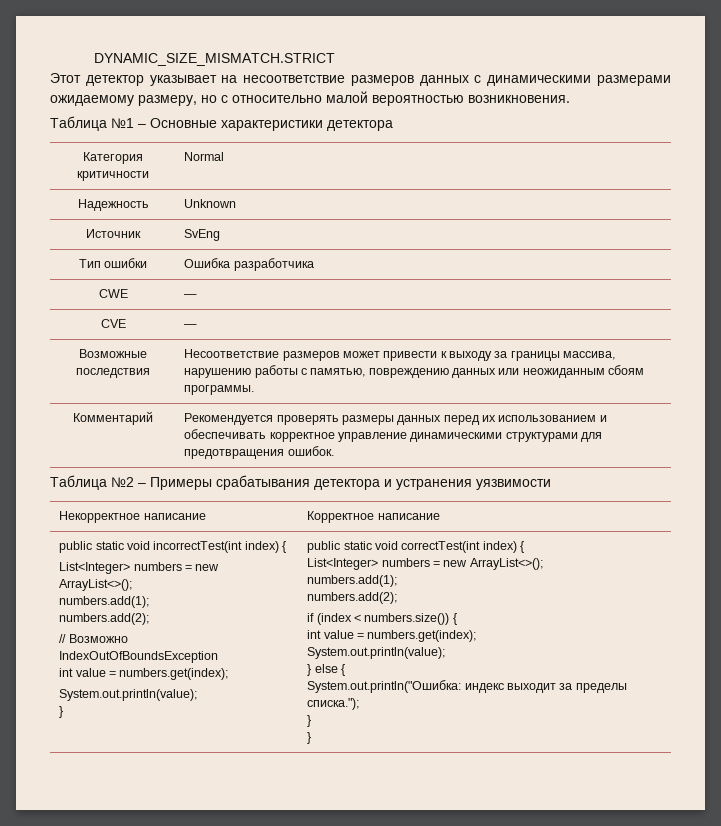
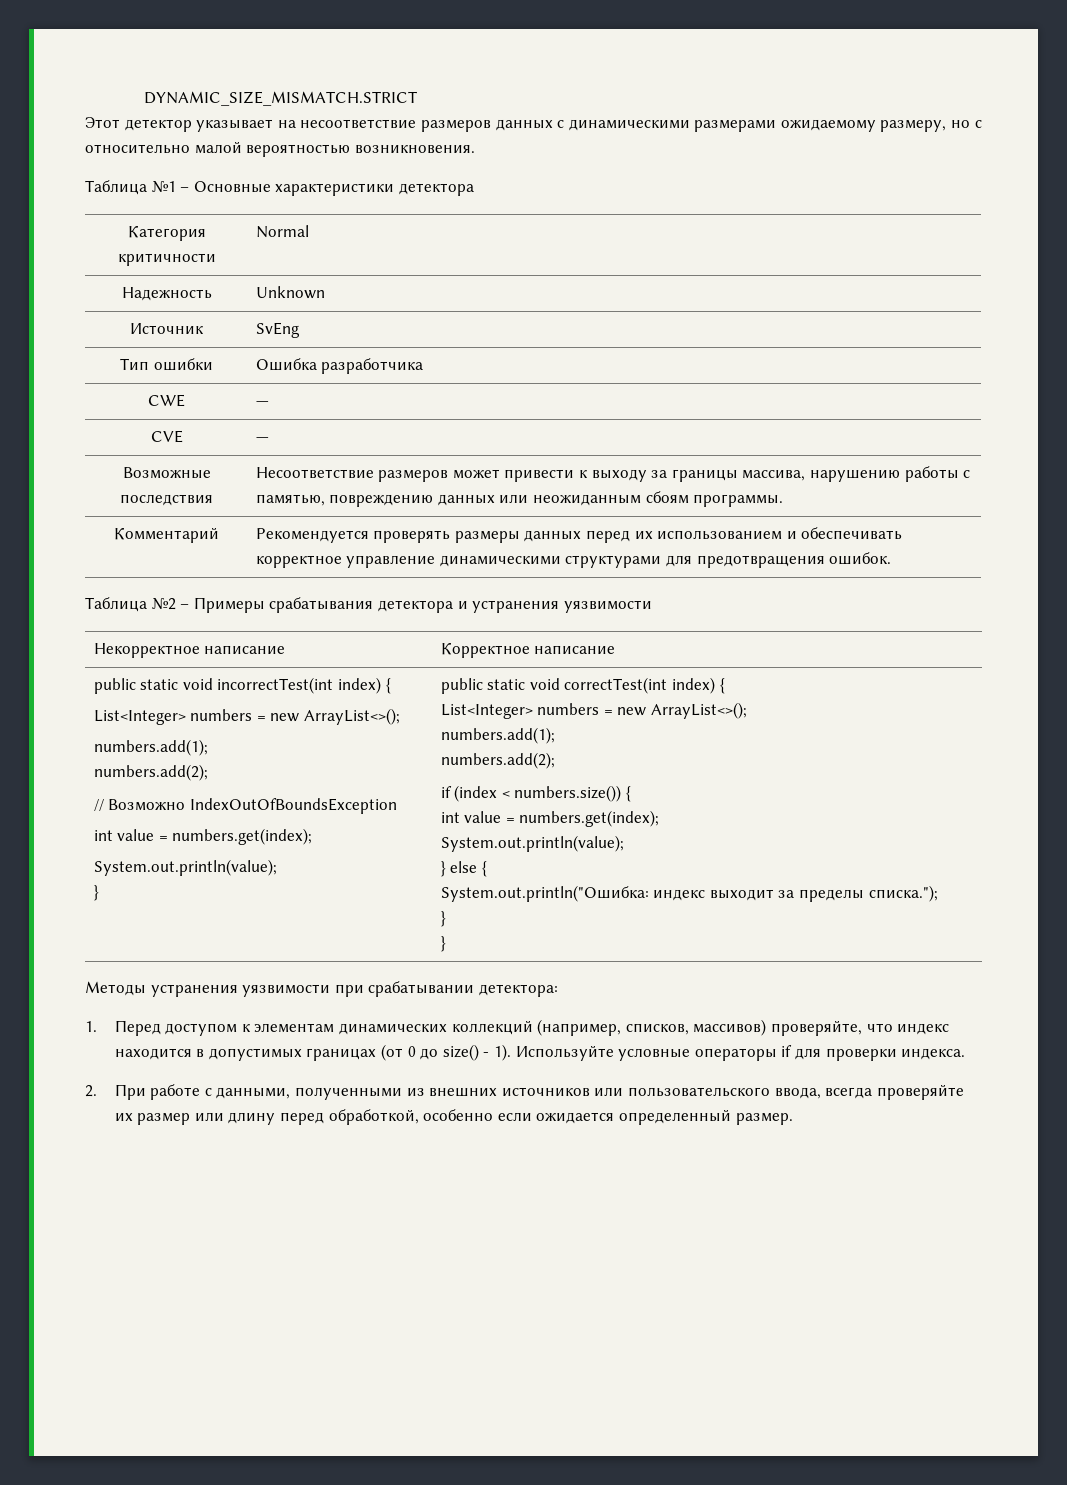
+ Методы устранения уязвимости при срабатывании детектора:
+ 1. Перед доступом к элементам динамических коллекций (например, списков, массивов) проверяйте, что индекс находится в допустимых границах (от 0 до size() - 1). Используйте условные операторы if для проверки индекса.
+ 2. При работе с данными, полученными из внешних источников или пользовательского ввода, всегда проверяйте их размер или длину перед обработкой, особенно если ожидается определенный размер.

